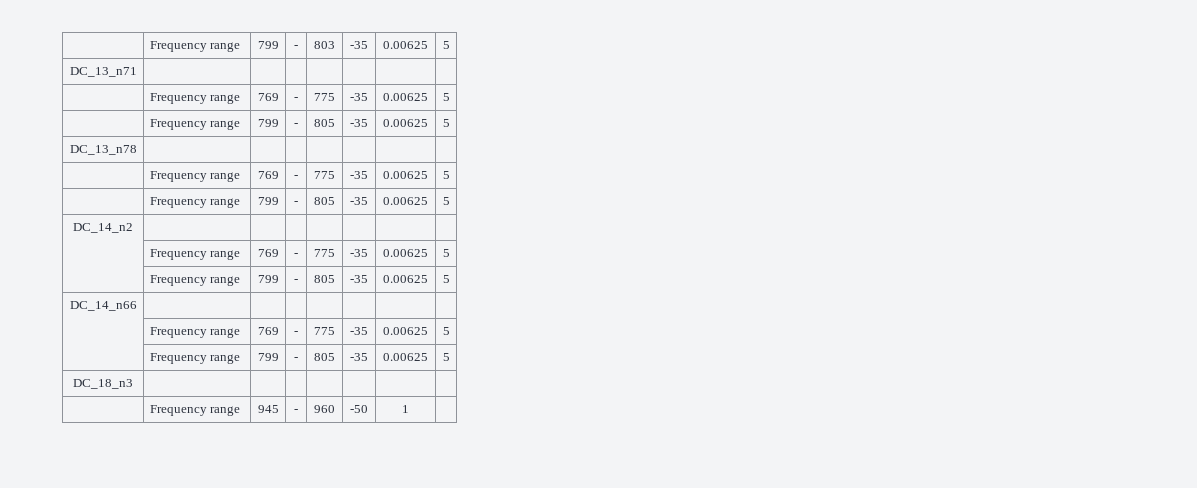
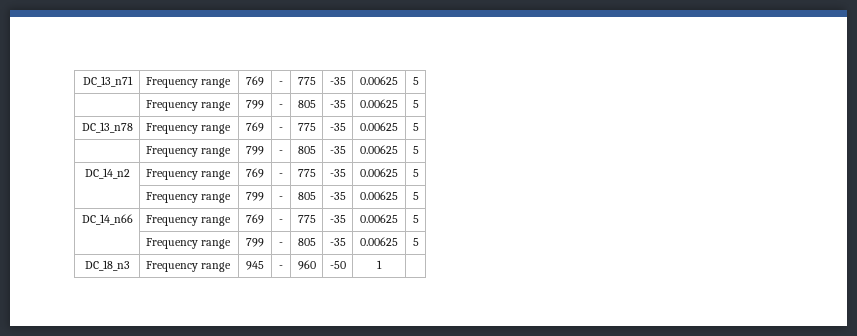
- | Frequency range | 799 | - | 803 | -35 | 0.00625 | 5
- DC_13_n71 | | | | | | |
- | Frequency range | 769 | - | 775 | -35 | 0.00625 | 5
+ DC_13_n71 | Frequency range | 769 | - | 775 | -35 | 0.00625 | 5
- DC_13_n78 | | | | | | |
- | Frequency range | 769 | - | 775 | -35 | 0.00625 | 5
+ DC_13_n78 | Frequency range | 769 | - | 775 | -35 | 0.00625 | 5
- DC_14_n2 | | | | | | |
- | Frequency range | 769 | - | 775 | -35 | 0.00625 | 5
+ DC_14_n2 | Frequency range | 769 | - | 775 | -35 | 0.00625 | 5
- DC_14_n66 | | | | | | |
- | Frequency range | 769 | - | 775 | -35 | 0.00625 | 5
+ DC_14_n66 | Frequency range | 769 | - | 775 | -35 | 0.00625 | 5
- DC_18_n3 | | | | | | |
- | Frequency range | 945 | - | 960 | -50 | 1 |
+ DC_18_n3 | Frequency range | 945 | - | 960 | -50 | 1 |

